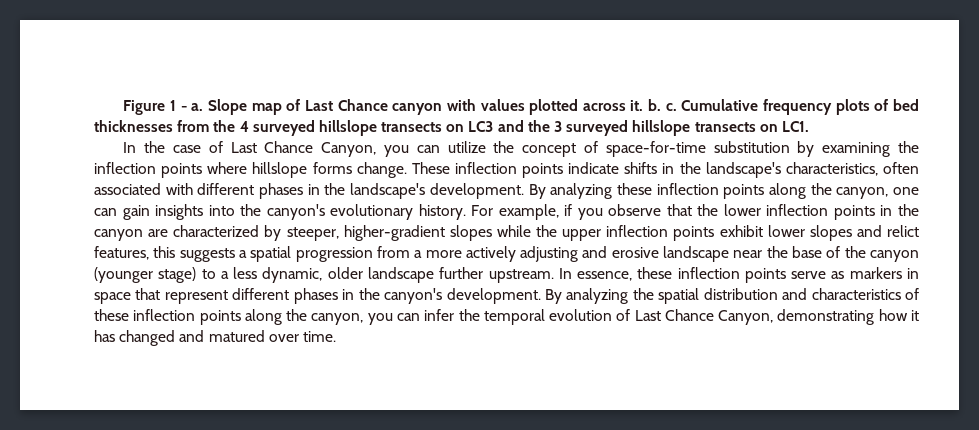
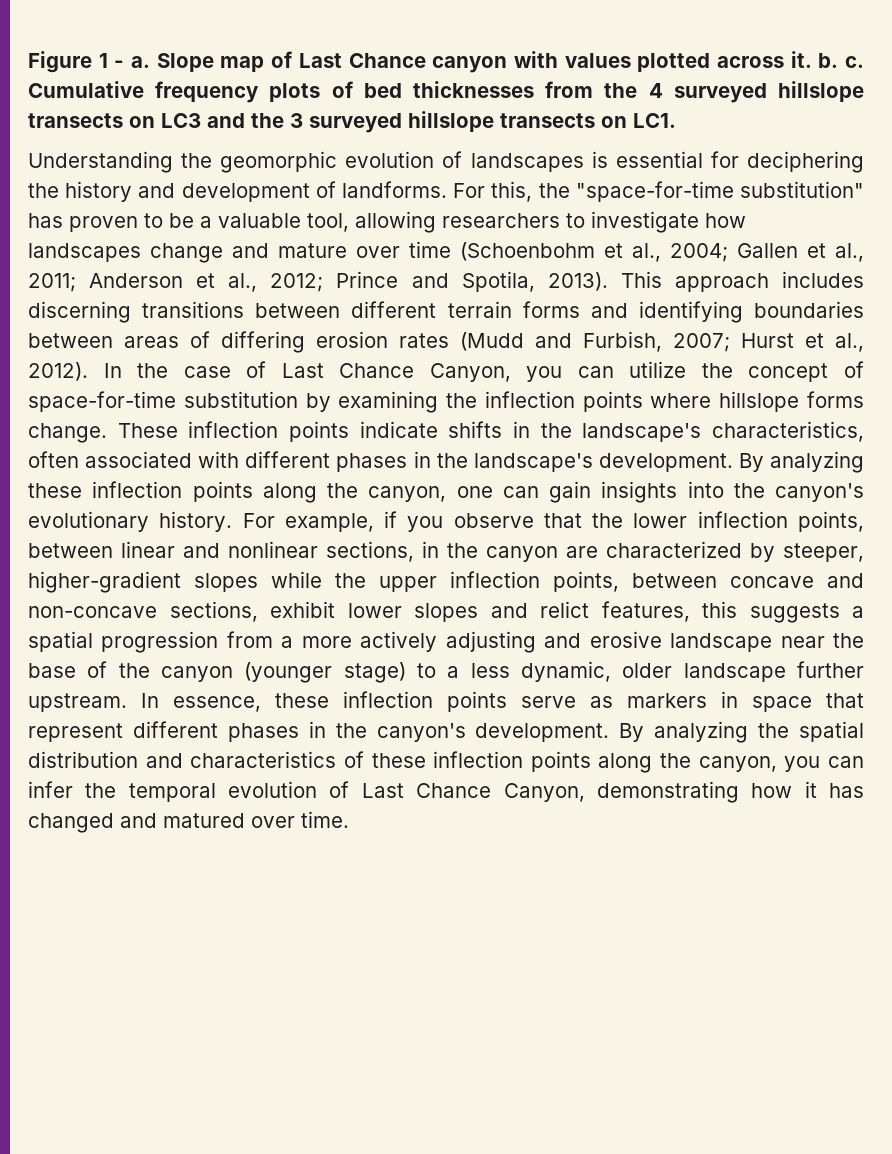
+ Understanding the geomorphic evolution of landscapes is essential for deciphering the history and development of landforms. For this, the "space-for-time substitution" has proven to be a valuable tool, allowing researchers to investigate how landscapes change and mature over time (Schoenbohm et al., 2004; Gallen et al., 2011; Anderson et al., 2012; Prince and Spotila, 2013). This approach includes discerning transitions between different terrain forms and identifying boundaries between areas of differing erosion rates (Mudd and Furbish, 2007; Hurst et al., 2012).
- For example, if you observe that the lower inflection points in the canyon are characterized by steeper, higher-gradient slopes while the upper inflection points exhibit lower slopes and relict features, this suggests a spatial progression from a more actively adjusting and erosive landscape near the base of the canyon (younger stage) to a less dynamic, older landscape further upstream.
+ For example, if you observe that the lower inflection points, between linear and nonlinear sections, in the canyon are characterized by steeper, higher-gradient slopes while the upper inflection points, between concave and non-concave sections, exhibit lower slopes and relict features, this suggests a spatial progression from a more actively adjusting and erosive landscape near the base of the canyon (younger stage) to a less dynamic, older landscape further upstream.

